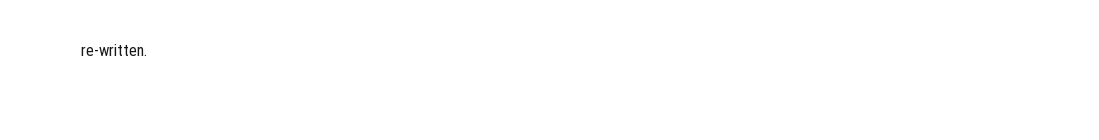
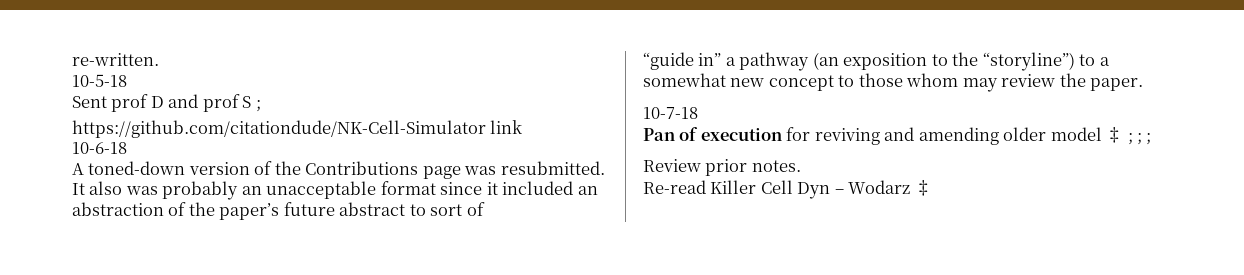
+ 10-5-18
+ Sent prof D and prof S ;
+ https://github.com/citationdude/NK-Cell-Simulator link
+ 10-6-18
+ A toned-down version of the Contributions page was resubmitted. It also was probably an unacceptable format since it included an abstraction of the paper’s future abstract to sort of
+ “guide in” a pathway (an exposition to the “storyline”) to a somewhat new concept to those whom may review the paper.
+ 10-7-18
+ Pan of execution for reviving and amending older model ‡ ; ; ;
+ Review prior notes.
+ Re-read Killer Cell Dyn – Wodarz ‡

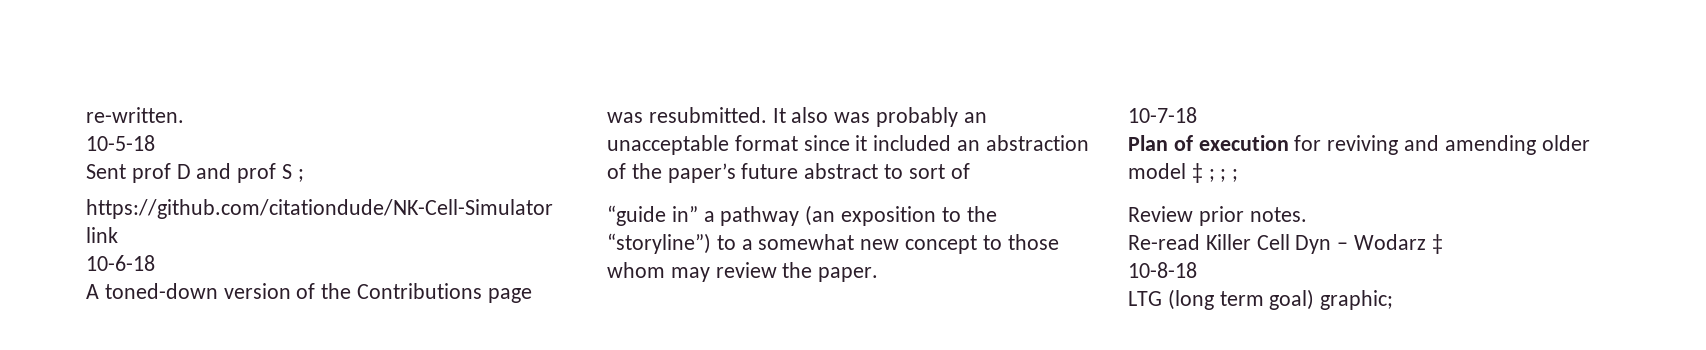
- Pan of execution for reviving and amending older model ‡ ; ; ;
+ Plan of execution for reviving and amending older model ‡ ; ; ;
+ 10-8-18
+ LTG (long term goal) graphic;

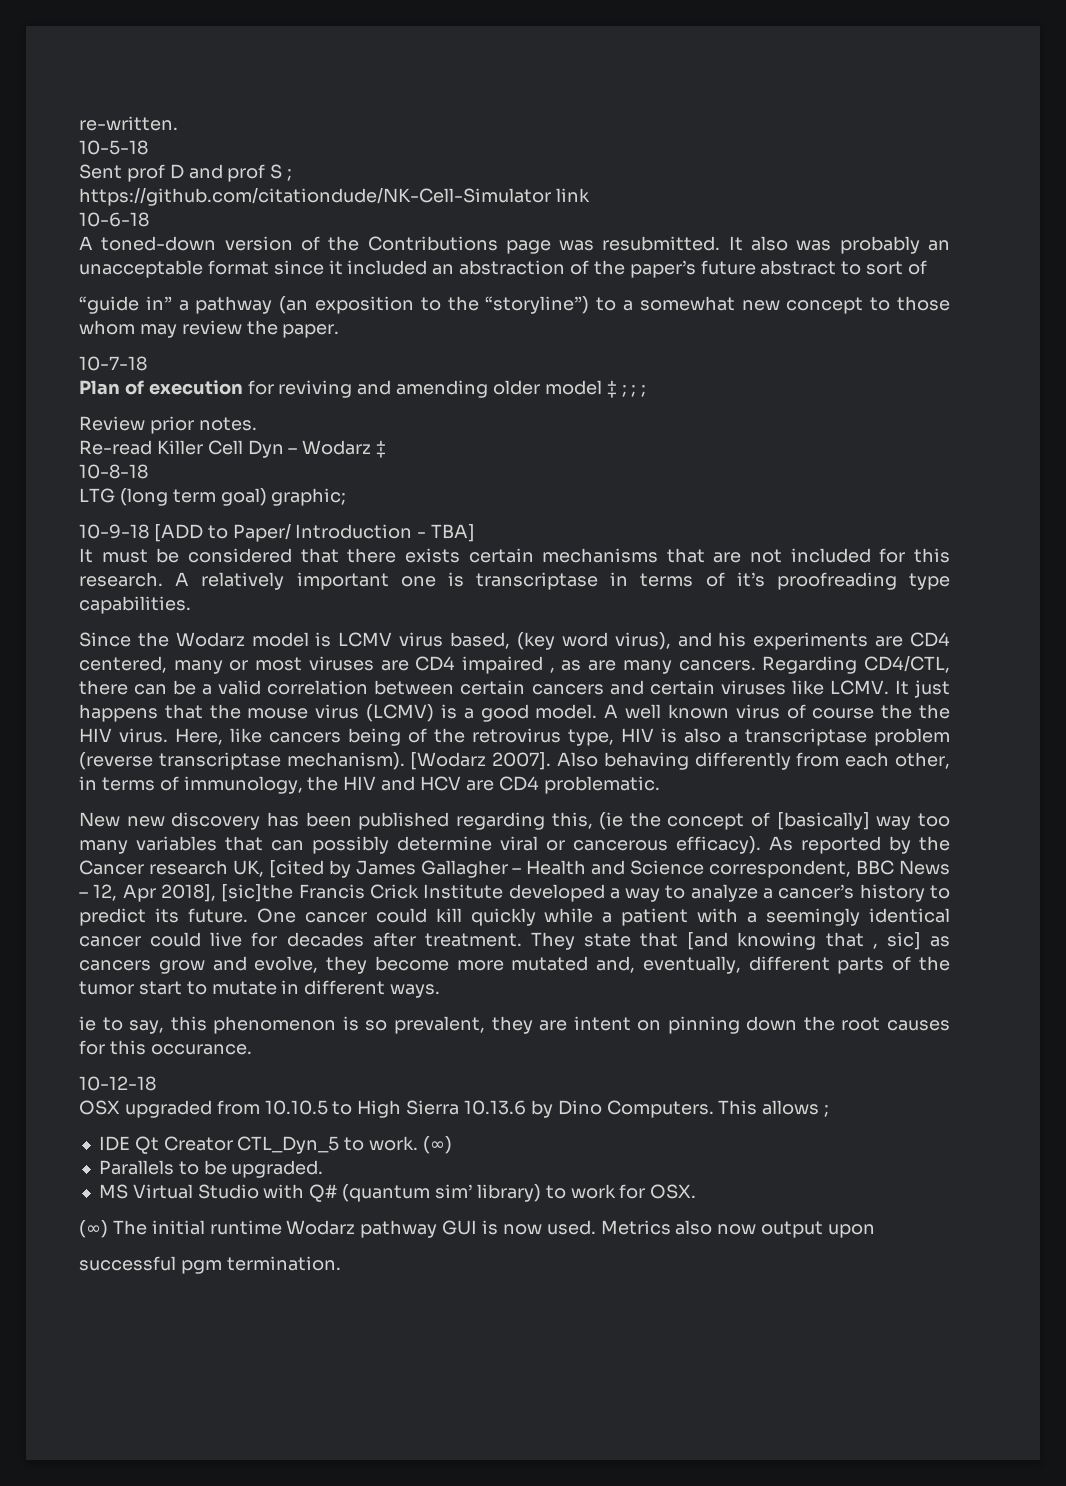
+ 10-9-18 [ADD to Paper/ Introduction - TBA]
+ It must be considered that there exists certain mechanisms that are not included for this research. A relatively important one is transcriptase in terms of it’s proofreading type capabilities.
+ Since the Wodarz model is LCMV virus based, (key word virus), and his experiments are CD4 centered, many or most viruses are CD4 impaired , as are many cancers. Regarding CD4/CTL, there can be a valid correlation between certain cancers and certain viruses like LCMV. It just happens that the mouse virus (LCMV) is a good model. A well known virus of course the the HIV virus. Here, like cancers being of the retrovirus type, HIV is also a transcriptase problem (reverse transcriptase mechanism). [Wodarz 2007]. Also behaving differently from each other, in terms of immunology, the HIV and HCV are CD4 problematic.
+ New new discovery has been published regarding this, (ie the concept of [basically] way too many variables that can possibly determine viral or cancerous efficacy). As reported by the Cancer research UK, [cited by James Gallagher – Health and Science correspondent, BBC News – 12, Apr 2018], [sic]the Francis Crick Institute developed a way to analyze a cancer’s history to predict its future. One cancer could kill quickly while a patient with a seemingly identical cancer could live for decades after treatment. They state that [and knowing that , sic] as cancers grow and evolve, they become more mutated and, eventually, different parts of the tumor start to mutate in different ways.
+ ie to say, this phenomenon is so prevalent, they are intent on pinning down the root causes for this occurance.
+ 10-12-18
+ OSX upgraded from 10.10.5 to High Sierra 10.13.6 by Dino Computers. This allows ;
+ IDE Qt Creator CTL_Dyn_5 to work. (∞)
+ Parallels to be upgraded.
+ MS Virtual Studio with Q# (quantum sim’ library) to work for OSX.
+ (∞) The initial runtime Wodarz pathway GUI is now used. Metrics also now output upon
+ successful pgm termination.

